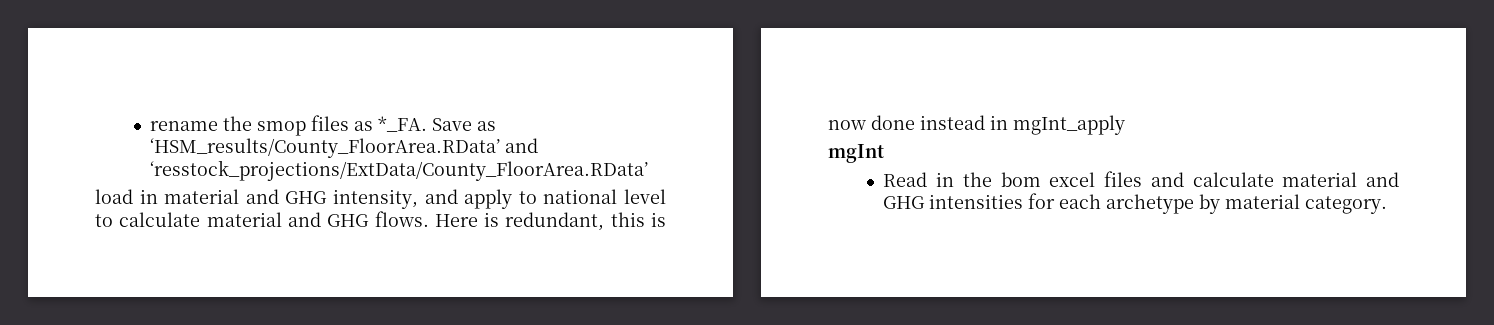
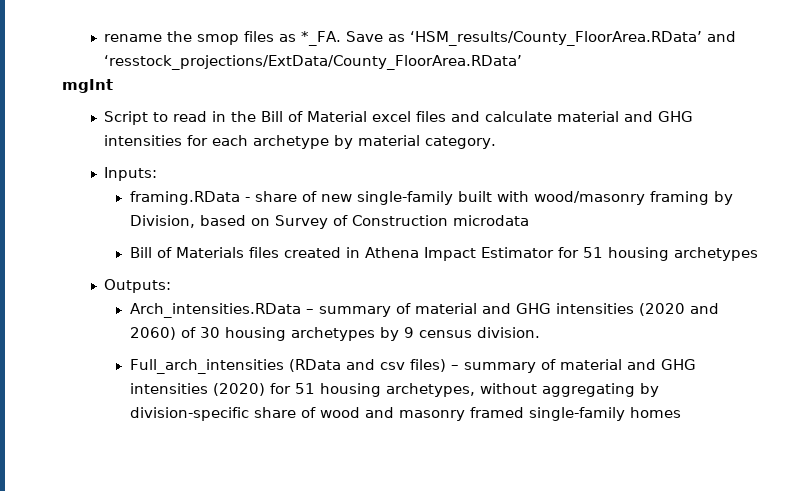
- load in material and GHG intensity, and apply to national level to calculate material and GHG flows. Here is redundant, this is now done instead in mgInt_apply
  mgInt
- Read in the bom excel files and calculate material and GHG intensities for each archetype by material category.
+ Script to read in the Bill of Material excel files and calculate material and GHG intensities for each archetype by material category.
+ Inputs:
+ framing.RData - share of new single-family built with wood/masonry framing by Division, based on Survey of Construction microdata
+ Bill of Materials files created in Athena Impact Estimator for 51 housing archetypes
+ Outputs:
+ Arch_intensities.RData – summary of material and GHG intensities (2020 and 2060) of 30 housing archetypes by 9 census division.
+ Full_arch_intensities (RData and csv files) – summary of material and GHG intensities (2020) for 51 housing archetypes, without aggregating by division-specific share of wood and masonry framed single-family homes

